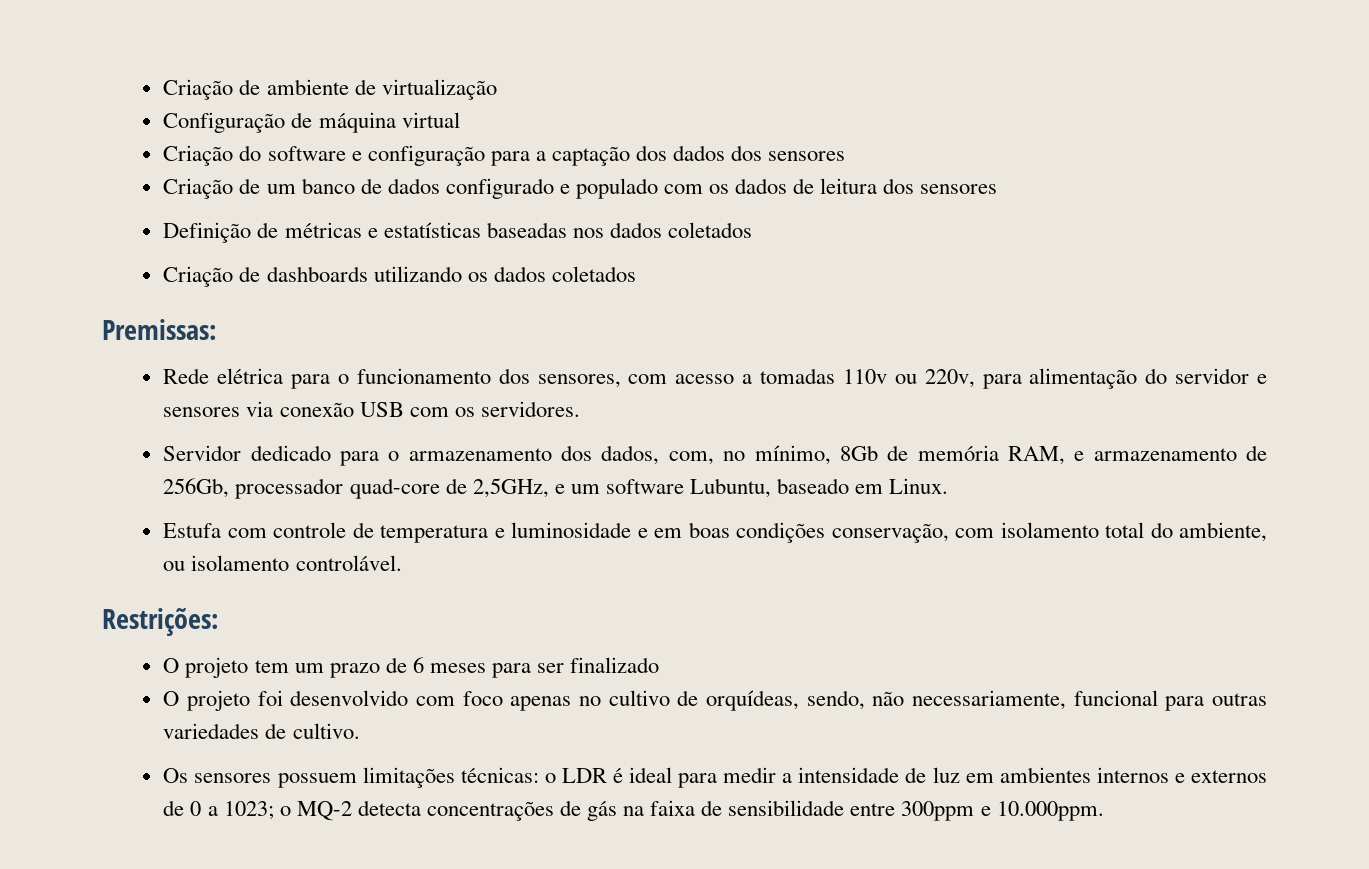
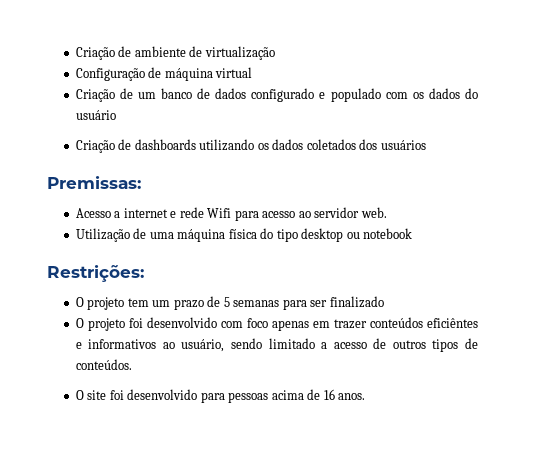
- Criação do software e configuração para a captação dos dados dos sensores
- Criação de um banco de dados configurado e populado com os dados de leitura dos sensores
- Definição de métricas e estatísticas baseadas nos dados coletados
+ Criação de um banco de dados configurado e populado com os dados do usuário
- Criação de dashboards utilizando os dados coletados
+ Criação de dashboards utilizando os dados coletados dos usuários
- Rede elétrica para o funcionamento dos sensores, com acesso a tomadas 110v ou 220v, para alimentação do servidor e sensores via conexão USB com os servidores.
- Servidor dedicado para o armazenamento dos dados, com, no mínimo, 8Gb de memória RAM, e armazenamento de 256Gb, processador quad-core de 2,5GHz, e um software Lubuntu, baseado em Linux.
- Estufa com controle de temperatura e luminosidade e em boas condições conservação, com isolamento total do ambiente, ou isolamento controlável.
+ Acesso a internet e rede Wifi para acesso ao servidor web.
+ Utilização de uma máquina física do tipo desktop ou notebook
- O projeto tem um prazo de 6 meses para ser finalizado
+ O projeto tem um prazo de 5 semanas para ser finalizado
- O projeto foi desenvolvido com foco apenas no cultivo de orquídeas, sendo, não necessariamente, funcional para outras variedades de cultivo.
- Os sensores possuem limitações técnicas: o LDR é ideal para medir a intensidade de luz em ambientes internos e externos de 0 a 1023; o MQ-2 detecta concentrações de gás na faixa de sensibilidade entre 300ppm e 10.000ppm.
+ O projeto foi desenvolvido com foco apenas em trazer conteúdos eficiêntes e informativos ao usuário, sendo limitado a acesso de outros tipos de conteúdos.
+ O site foi desenvolvido para pessoas acima de 16 anos.

